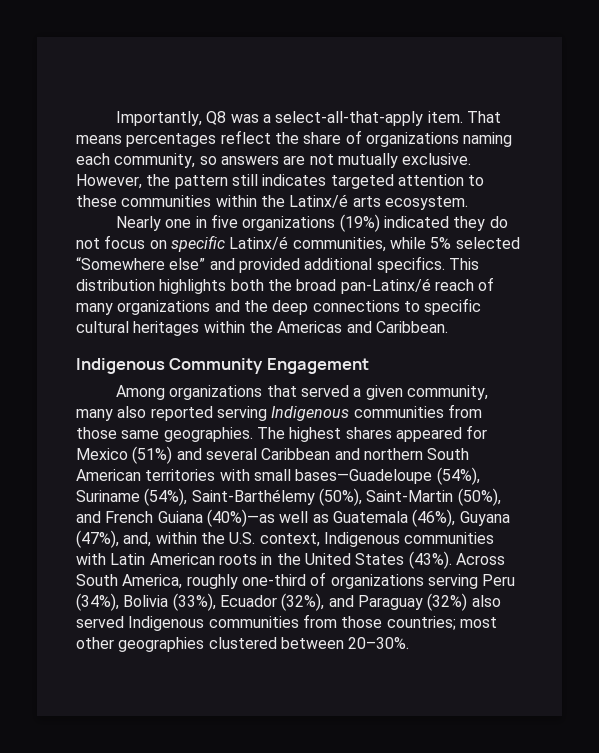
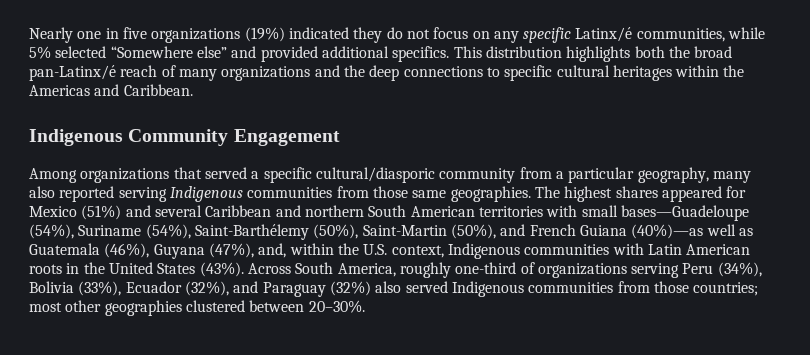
- Importantly, Q8 was a select-all-that-apply item. That means percentages reflect the share of organizations naming each community, so answers are not mutually exclusive. However, the pattern still indicates targeted attention to these communities within the Latinx/é arts ecosystem.
- Nearly one in five organizations (19%) indicated they do not focus on specific Latinx/é communities, while 5% selected “Somewhere else” and provided additional specifics.
+ Nearly one in five organizations (19%) indicated they do not focus on any specific Latinx/é communities, while 5% selected “Somewhere else” and provided additional specifics.
- Among organizations that served a given community, many also reported serving Indigenous communities from those same geographies.
+ Among organizations that served a specific cultural/diasporic community from a particular geography, many also reported serving Indigenous communities from those same geographies.

